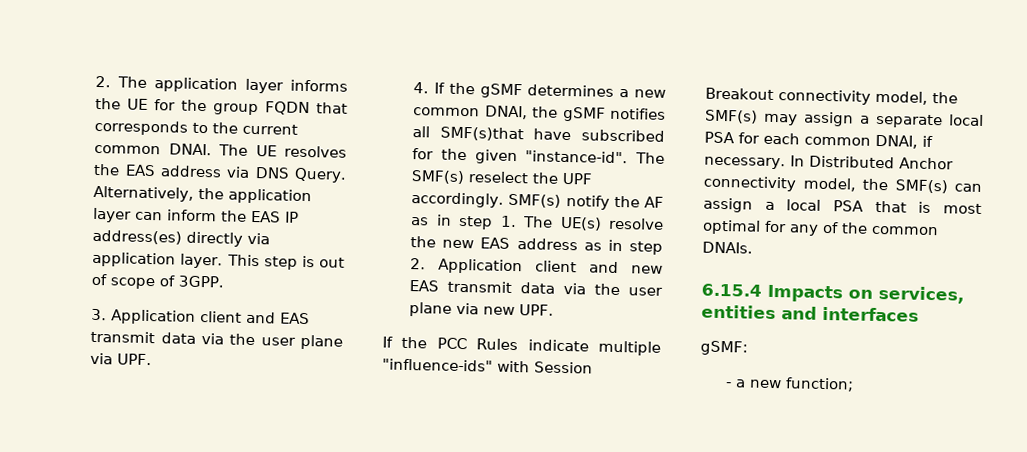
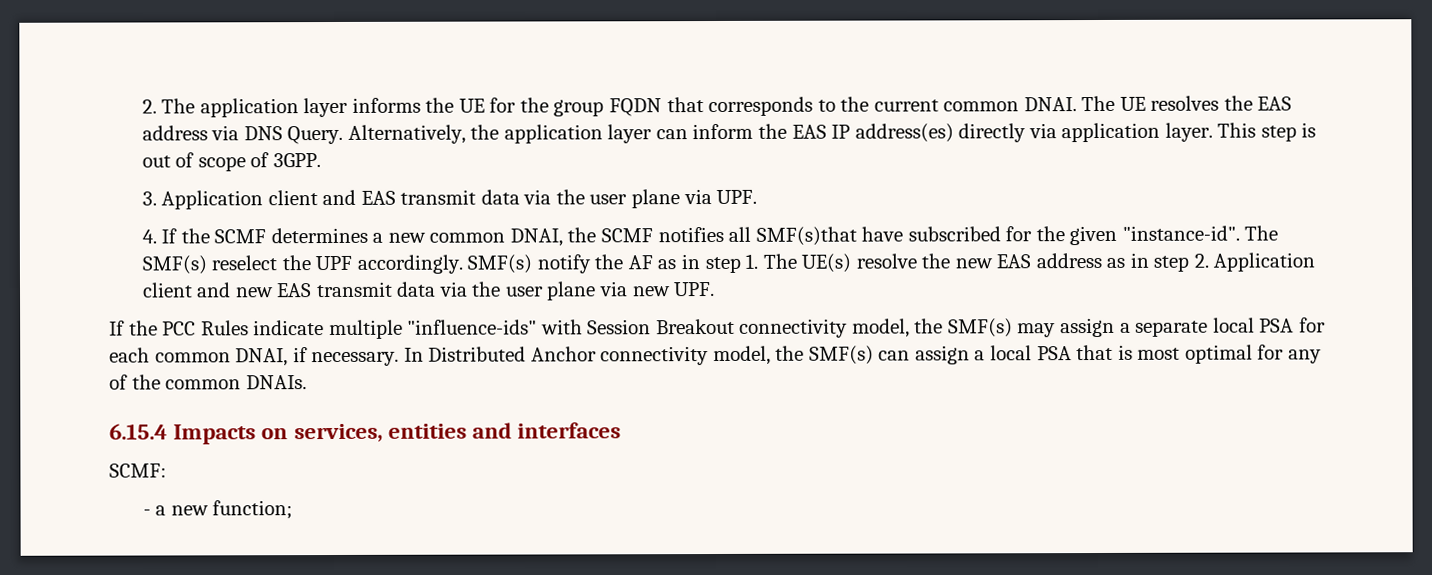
- 4. If the gSMF determines a new common DNAI, the gSMF notifies all SMF(s)that have subscribed for the given "instance-id".
+ 4. If the SCMF determines a new common DNAI, the SCMF notifies all SMF(s)that have subscribed for the given "instance-id".
- gSMF:
+ SCMF:

